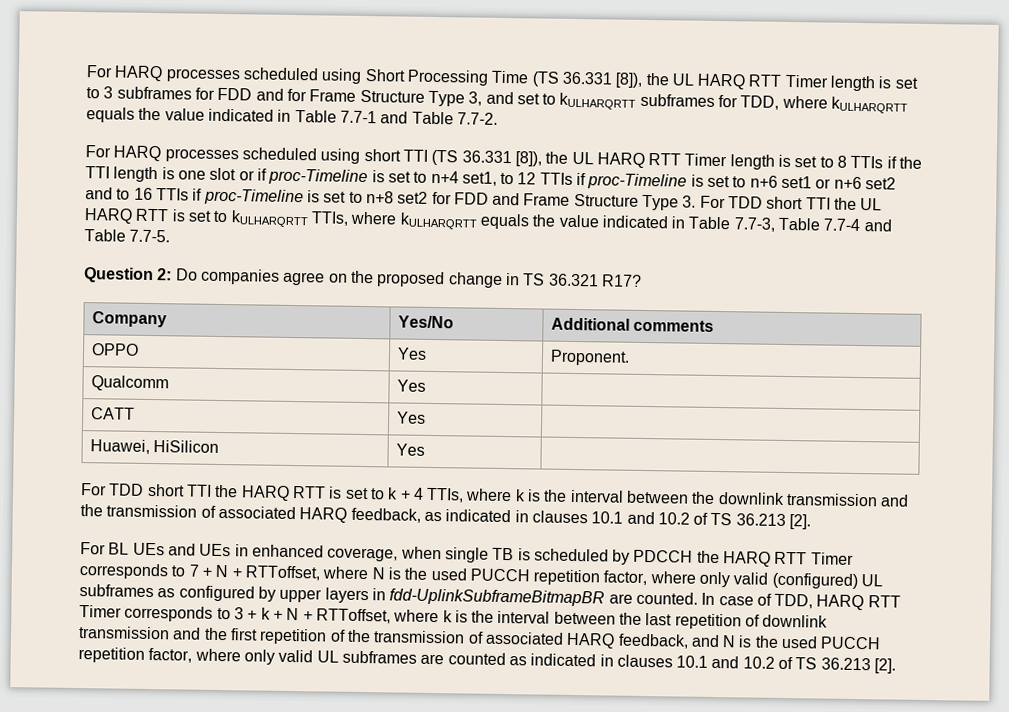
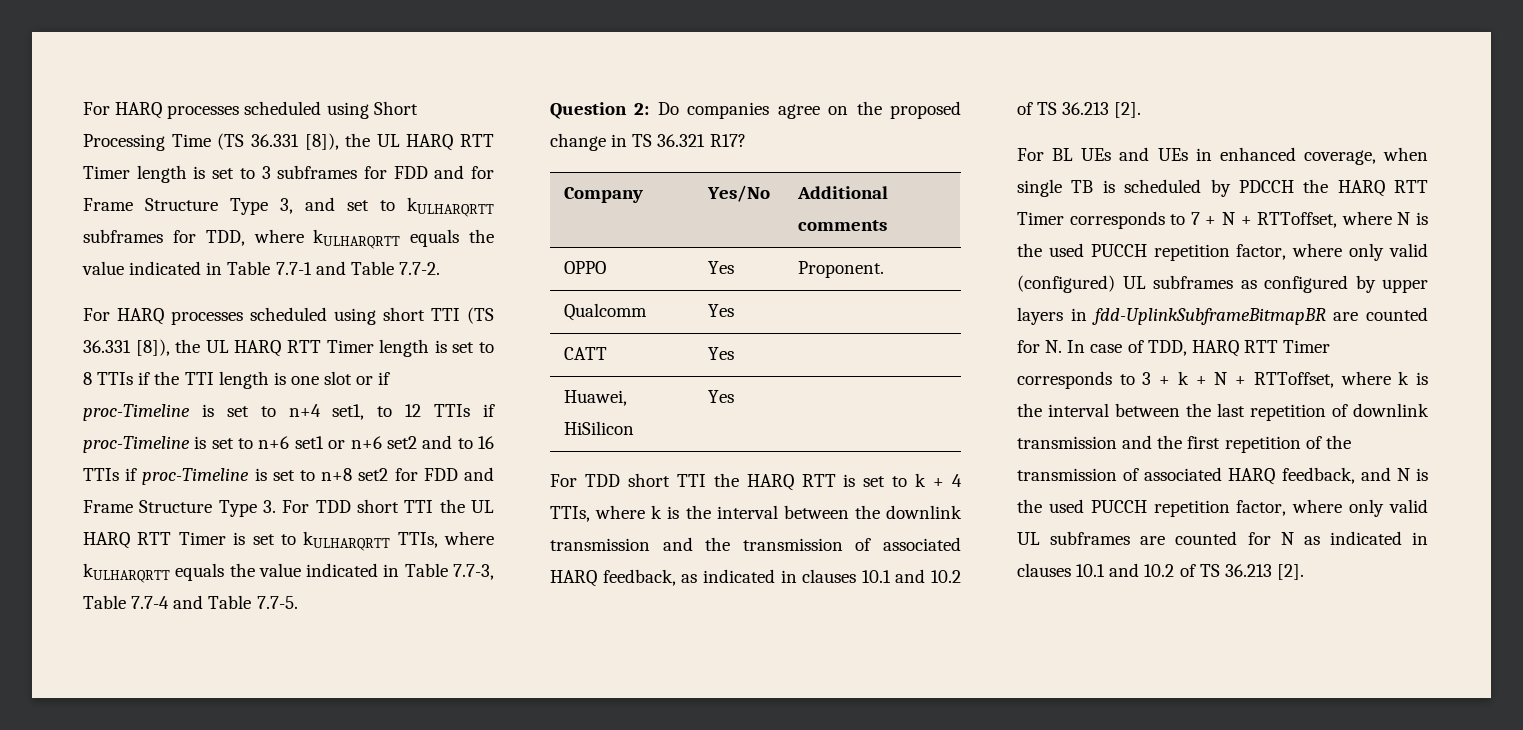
- For HARQ processes scheduled using short TTI (TS 36.331 [8]), the UL HARQ RTT Timer length is set to 8 TTIs if the TTI length is one slot or if proc-Timeline is set to n+4 set1, to 12 TTIs if proc-Timeline is set to n+6 set1 or n+6 set2 and to 16 TTIs if proc-Timeline is set to n+8 set2 for FDD and Frame Structure Type 3. For TDD short TTI the UL HARQ RTT is set to kULHARQRTT TTIs, where kULHARQRTT equals the value indicated in Table 7.7-3, Table 7.7-4 and Table 7.7-5.
+ For HARQ processes scheduled using short TTI (TS 36.331 [8]), the UL HARQ RTT Timer length is set to 8 TTIs if the TTI length is one slot or if proc-Timeline is set to n+4 set1, to 12 TTIs if proc-Timeline is set to n+6 set1 or n+6 set2 and to 16 TTIs if proc-Timeline is set to n+8 set2 for FDD and Frame Structure Type 3. For TDD short TTI the UL HARQ RTT Timer is set to kULHARQRTT TTIs, where kULHARQRTT equals the value indicated in Table 7.7-3, Table 7.7-4 and Table 7.7-5.
- For BL UEs and UEs in enhanced coverage, when single TB is scheduled by PDCCH the HARQ RTT Timer corresponds to 7 + N + RTToffset, where N is the used PUCCH repetition factor, where only valid (configured) UL subframes as configured by upper layers in fdd-UplinkSubframeBitmapBR are counted. In case of TDD, HARQ RTT Timer corresponds to 3 + k + N + RTToffset, where k is the interval between the last repetition of downlink transmission and the first repetition of the transmission of associated HARQ feedback, and N is the used PUCCH repetition factor, where only valid UL subframes are counted as indicated in clauses 10.1 and 10.2 of TS 36.213 [2].
+ For BL UEs and UEs in enhanced coverage, when single TB is scheduled by PDCCH the HARQ RTT Timer corresponds to 7 + N + RTToffset, where N is the used PUCCH repetition factor, where only valid (configured) UL subframes as configured by upper layers in fdd-UplinkSubframeBitmapBR are counted for N. In case of TDD, HARQ RTT Timer corresponds to 3 + k + N + RTToffset, where k is the interval between the last repetition of downlink transmission and the first repetition of the transmission of associated HARQ feedback, and N is the used PUCCH repetition factor, where only valid UL subframes are counted for N as indicated in clauses 10.1 and 10.2 of TS 36.213 [2].

